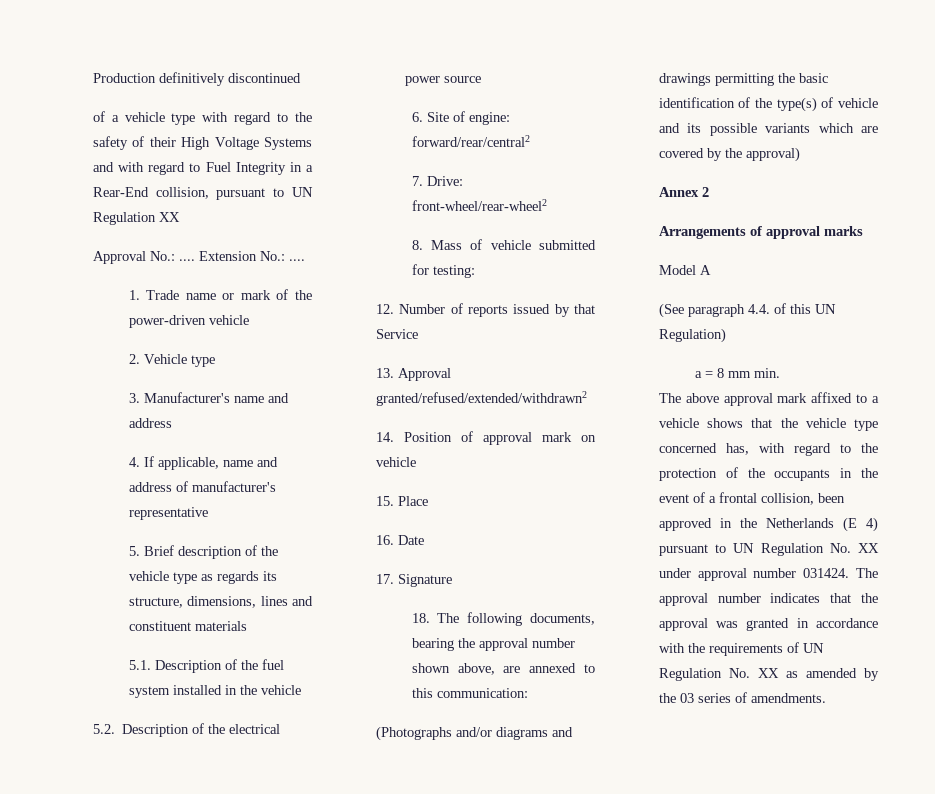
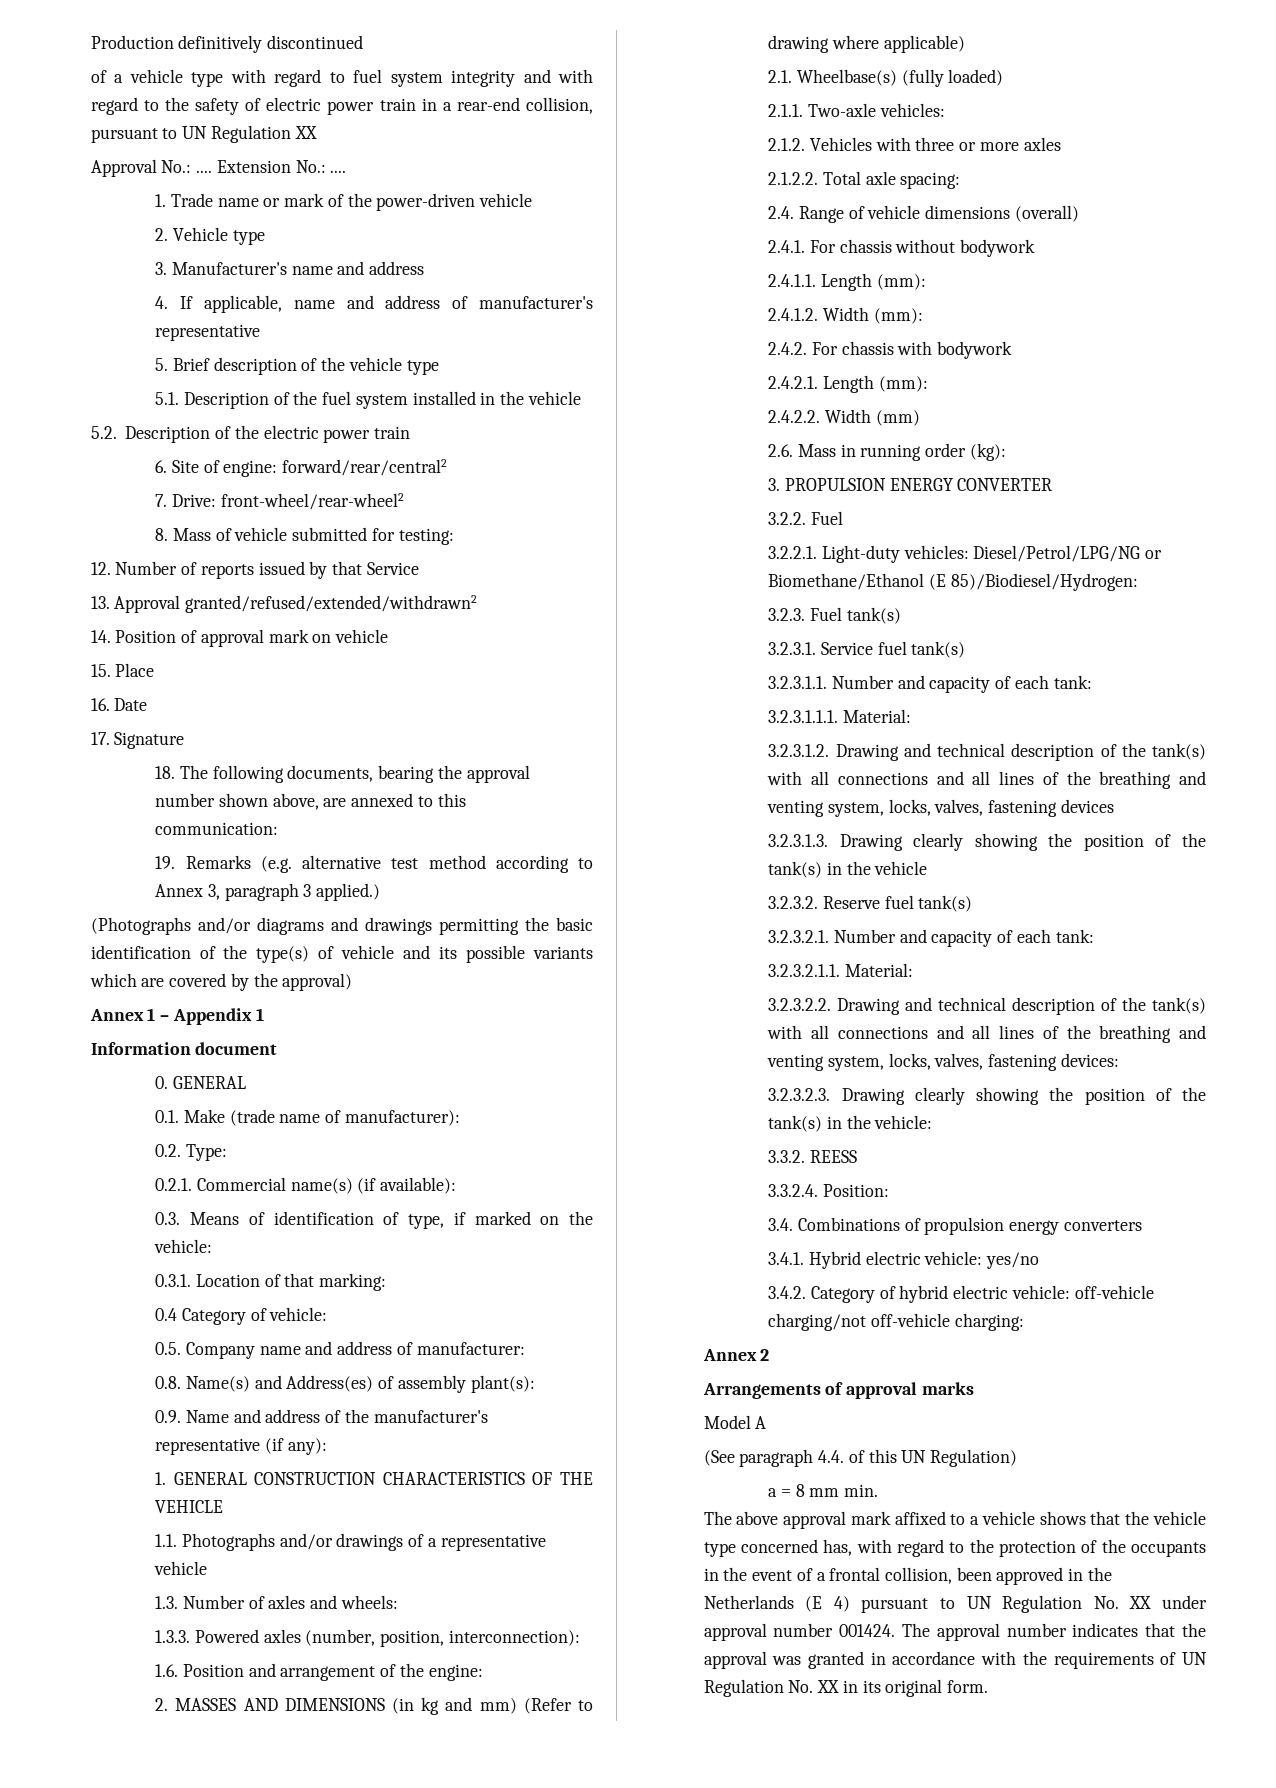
- of a vehicle type with regard to the safety of their High Voltage Systems and with regard to Fuel Integrity in a Rear-End collision, pursuant to UN Regulation XX
+ of a vehicle type with regard to fuel system integrity and with regard to the safety of electric power train in a rear-end collision, pursuant to UN Regulation XX
- 5. Brief description of the vehicle type as regards its structure, dimensions, lines and constituent materials
+ 5. Brief description of the vehicle type
- 5.2. Description of the electrical power source
+ 5.2. Description of the electric power train
+ 19. Remarks (e.g. alternative test method according to Annex 3, paragraph 3 applied.)
+ Annex 1 – Appendix 1
+ Information document
+ 0. GENERAL
+ 0.1. Make (trade name of manufacturer):
+ 0.2. Type:
+ 0.2.1. Commercial name(s) (if available):
+ 0.3. Means of identification of type, if marked on the vehicle:
+ 0.3.1. Location of that marking:
+ 0.4 Category of vehicle:
+ 0.5. Company name and address of manufacturer:
+ 0.8. Name(s) and Address(es) of assembly plant(s):
+ 0.9. Name and address of the manufacturer's representative (if any):
+ 1. GENERAL CONSTRUCTION CHARACTERISTICS OF THE VEHICLE
+ 1.1. Photographs and/or drawings of a representative vehicle
+ 1.3. Number of axles and wheels:
+ 1.3.3. Powered axles (number, position, interconnection):
+ 1.6. Position and arrangement of the engine:
+ 2. MASSES AND DIMENSIONS (in kg and mm) (Refer to drawing where applicable)
+ 2.1. Wheelbase(s) (fully loaded)
+ 2.1.1. Two-axle vehicles:
+ 2.1.2. Vehicles with three or more axles
+ 2.1.2.2. Total axle spacing:
+ 2.4. Range of vehicle dimensions (overall)
+ 2.4.1. For chassis without bodywork
+ 2.4.1.1. Length (mm):
+ 2.4.1.2. Width (mm):
+ 2.4.2. For chassis with bodywork
+ 2.4.2.1. Length (mm):
+ 2.4.2.2. Width (mm)
+ 2.6. Mass in running order (kg):
+ 3. PROPULSION ENERGY CONVERTER
+ 3.2.2. Fuel
+ 3.2.2.1. Light-duty vehicles: Diesel/Petrol/LPG/NG or Biomethane/Ethanol (E 85)/Biodiesel/Hydrogen:
+ 3.2.3. Fuel tank(s)
+ 3.2.3.1. Service fuel tank(s)
+ 3.2.3.1.1. Number and capacity of each tank:
+ 3.2.3.1.1.1. Material:
+ 3.2.3.1.2. Drawing and technical description of the tank(s) with all connections and all lines of the breathing and venting system, locks, valves, fastening devices
+ 3.2.3.1.3. Drawing clearly showing the position of the tank(s) in the vehicle
+ 3.2.3.2. Reserve fuel tank(s)
+ 3.2.3.2.1. Number and capacity of each tank:
+ 3.2.3.2.1.1. Material:
+ 3.2.3.2.2. Drawing and technical description of the tank(s) with all connections and all lines of the breathing and venting system, locks, valves, fastening devices:
+ 3.2.3.2.3. Drawing clearly showing the position of the tank(s) in the vehicle:
+ 3.3.2. REESS
+ 3.3.2.4. Position:
+ 3.4. Combinations of propulsion energy converters
+ 3.4.1. Hybrid electric vehicle: yes/no
+ 3.4.2. Category of hybrid electric vehicle: off-vehicle charging/not off-vehicle charging:
- The above approval mark affixed to a vehicle shows that the vehicle type concerned has, with regard to the protection of the occupants in the event of a frontal collision, been approved in the Netherlands (E 4) pursuant to UN Regulation No. XX under approval number 031424.
+ The above approval mark affixed to a vehicle shows that the vehicle type concerned has, with regard to the protection of the occupants in the event of a frontal collision, been approved in the Netherlands (E 4) pursuant to UN Regulation No. XX under approval number 001424.
- The approval number indicates that the approval was granted in accordance with the requirements of UN Regulation No. XX as amended by the 03 series of amendments.
+ The approval number indicates that the approval was granted in accordance with the requirements of UN Regulation No. XX in its original form.

